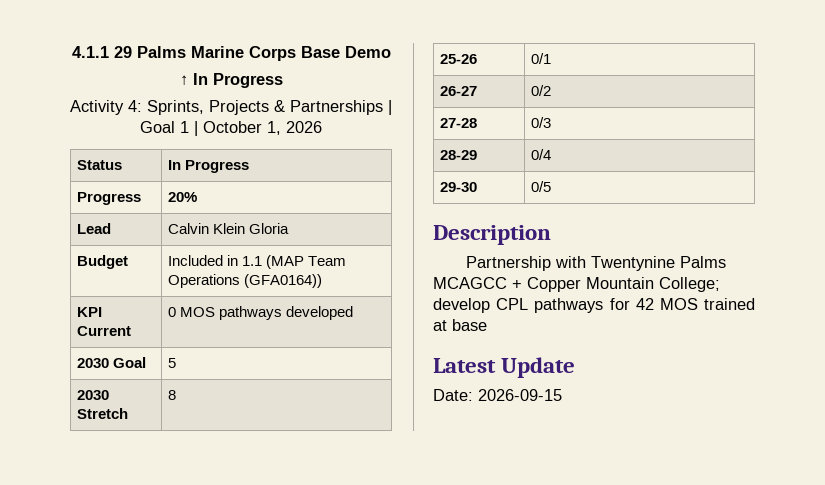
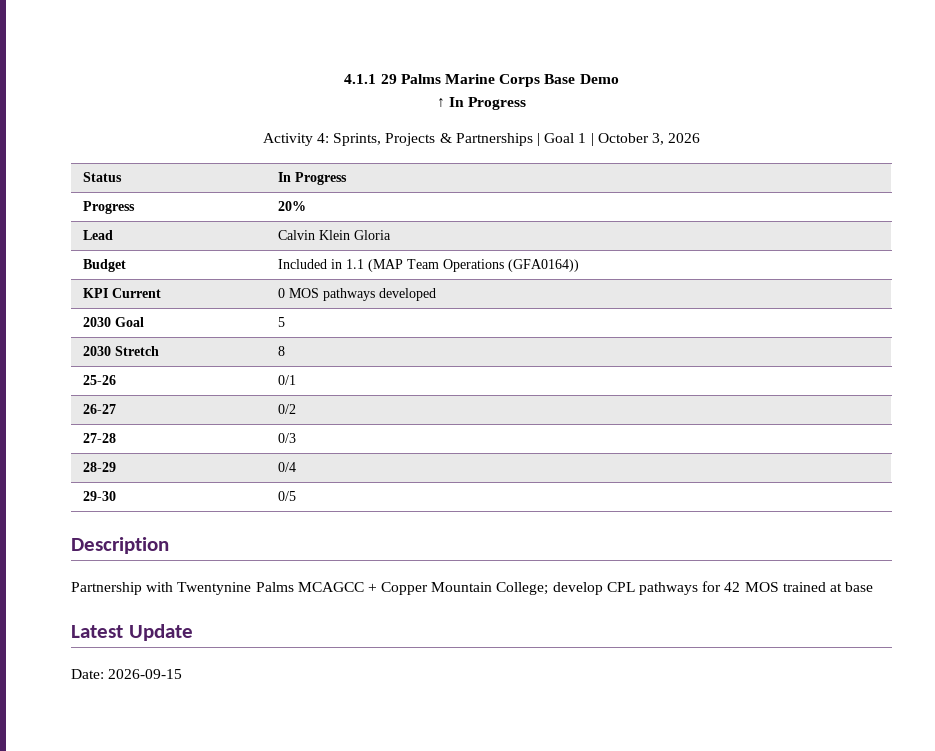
- Activity 4: Sprints, Projects & Partnerships | Goal 1 | October 1, 2026
+ Activity 4: Sprints, Projects & Partnerships | Goal 1 | October 3, 2026

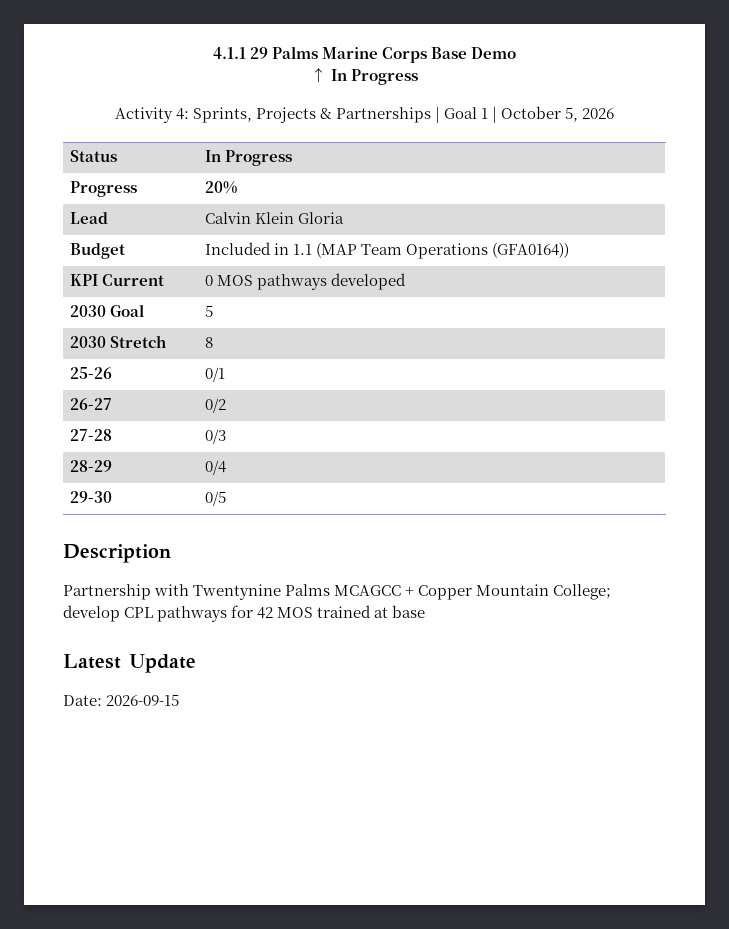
- Activity 4: Sprints, Projects & Partnerships | Goal 1 | October 3, 2026
+ Activity 4: Sprints, Projects & Partnerships | Goal 1 | October 5, 2026

